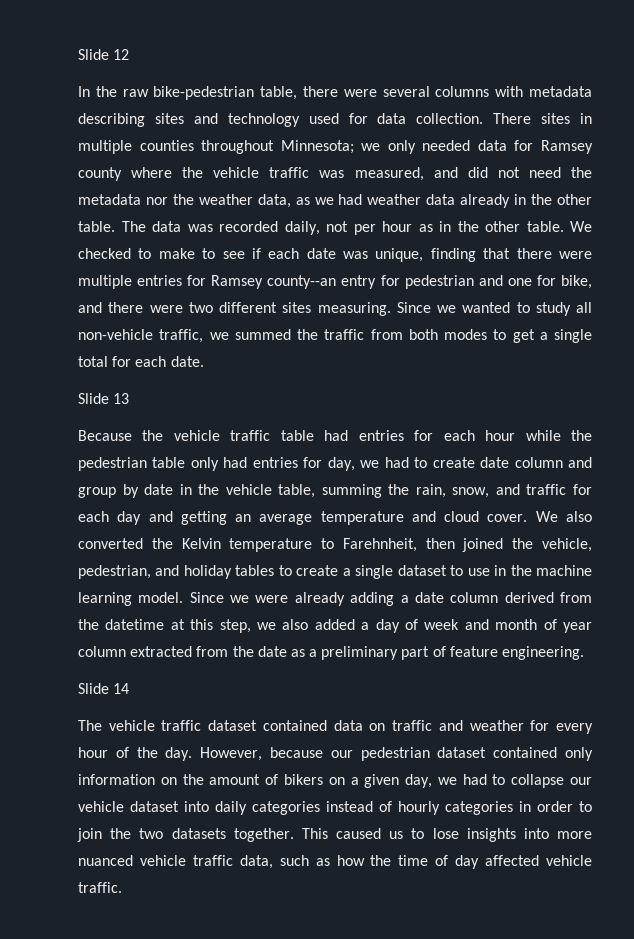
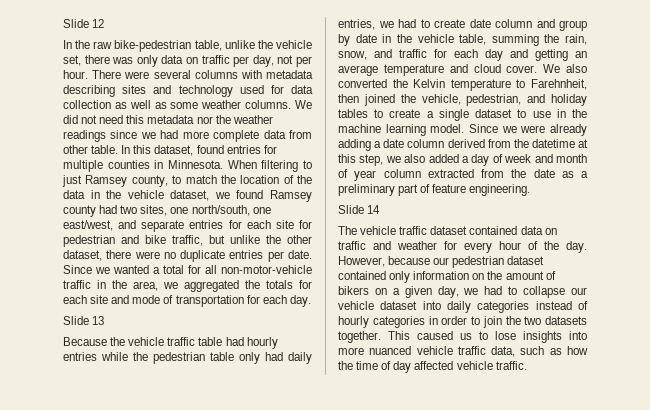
- In the raw bike-pedestrian table, there were several columns with metadata describing sites and technology used for data collection. There sites in multiple counties throughout Minnesota; we only needed data for Ramsey county where the vehicle traffic was measured, and did not need the metadata nor the weather data, as we had weather data already in the other table. The data was recorded daily, not per hour as in the other table. We checked to make to see if each date was unique, finding that there were multiple entries for Ramsey county--an entry for pedestrian and one for bike, and there were two different sites measuring. Since we wanted to study all non-vehicle traffic, we summed the traffic from both modes to get a single total for each date.
+ In the raw bike-pedestrian table, unlike the vehicle set, there was only data on traffic per day, not per hour. There were several columns with metadata describing sites and technology used for data collection as well as some weather columns. We did not need this metadata nor the weather readings since we had more complete data from other table. In this dataset, found entries for multiple counties in Minnesota. When filtering to just Ramsey county, to match the location of the data in the vehicle dataset, we found Ramsey county had two sites, one north/south, one east/west, and separate entries for each site for pedestrian and bike traffic, but unlike the other dataset, there were no duplicate entries per date. Since we wanted a total for all non-motor-vehicle traffic in the area, we aggregated the totals for each site and mode of transportation for each day.
- Because the vehicle traffic table had entries for each hour while the pedestrian table only had entries for day, we had to create date column and group by date in the vehicle table, summing the rain, snow, and traffic for each day and getting an average temperature and cloud cover.
+ Because the vehicle traffic table had hourly entries while the pedestrian table only had daily entries, we had to create date column and group by date in the vehicle table, summing the rain, snow, and traffic for each day and getting an average temperature and cloud cover.

